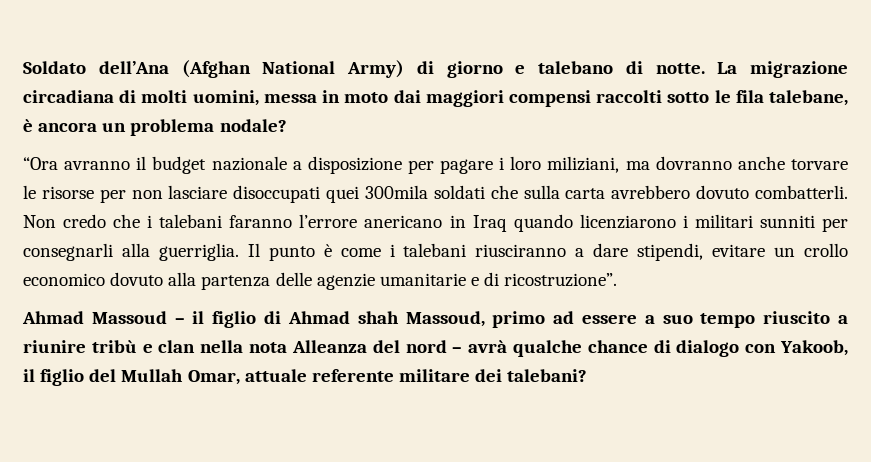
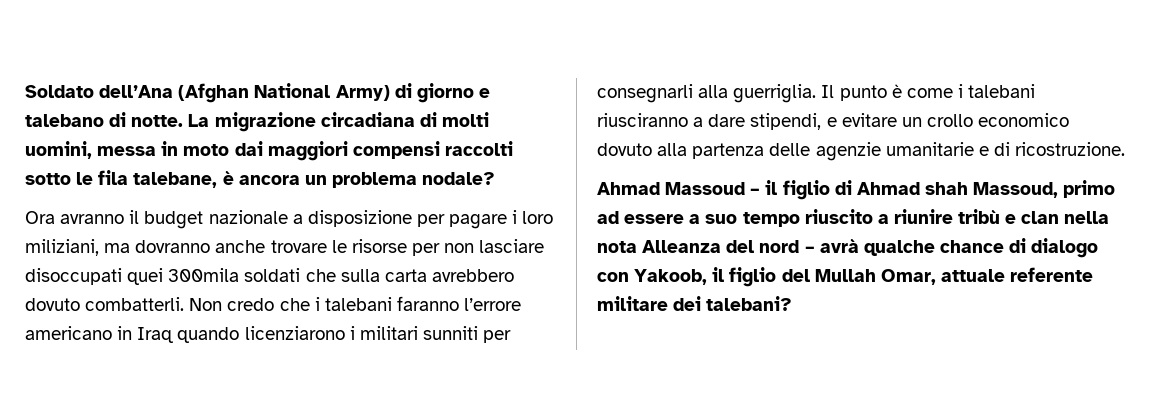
- “Ora avranno il budget nazionale a disposizione per pagare i loro miliziani, ma dovranno anche torvare le risorse per non lasciare disoccupati quei 300mila soldati che sulla carta avrebbero dovuto combatterli.
+ Ora avranno il budget nazionale a disposizione per pagare i loro miliziani, ma dovranno anche trovare le risorse per non lasciare disoccupati quei 300mila soldati che sulla carta avrebbero dovuto combatterli.
- Non credo che i talebani faranno l’errore anericano in Iraq quando licenziarono i militari sunniti per consegnarli alla guerriglia.
+ Non credo che i talebani faranno l’errore americano in Iraq quando licenziarono i militari sunniti per consegnarli alla guerriglia.
- Il punto è come i talebani riusciranno a dare stipendi, evitare un crollo economico dovuto alla partenza delle agenzie umanitarie e di ricostruzione”.
+ Il punto è come i talebani riusciranno a dare stipendi, e evitare un crollo economico dovuto alla partenza delle agenzie umanitarie e di ricostruzione.

